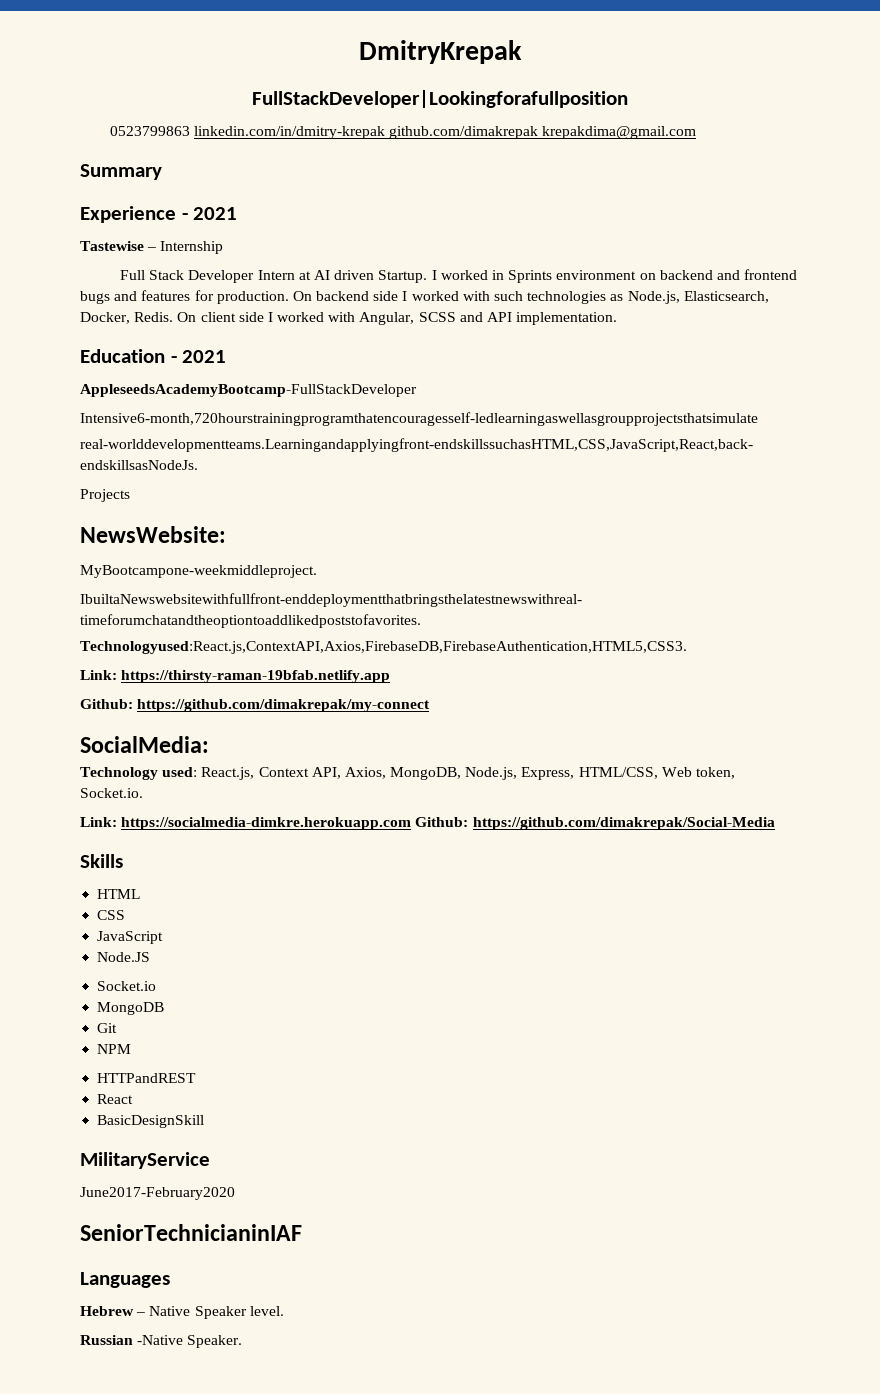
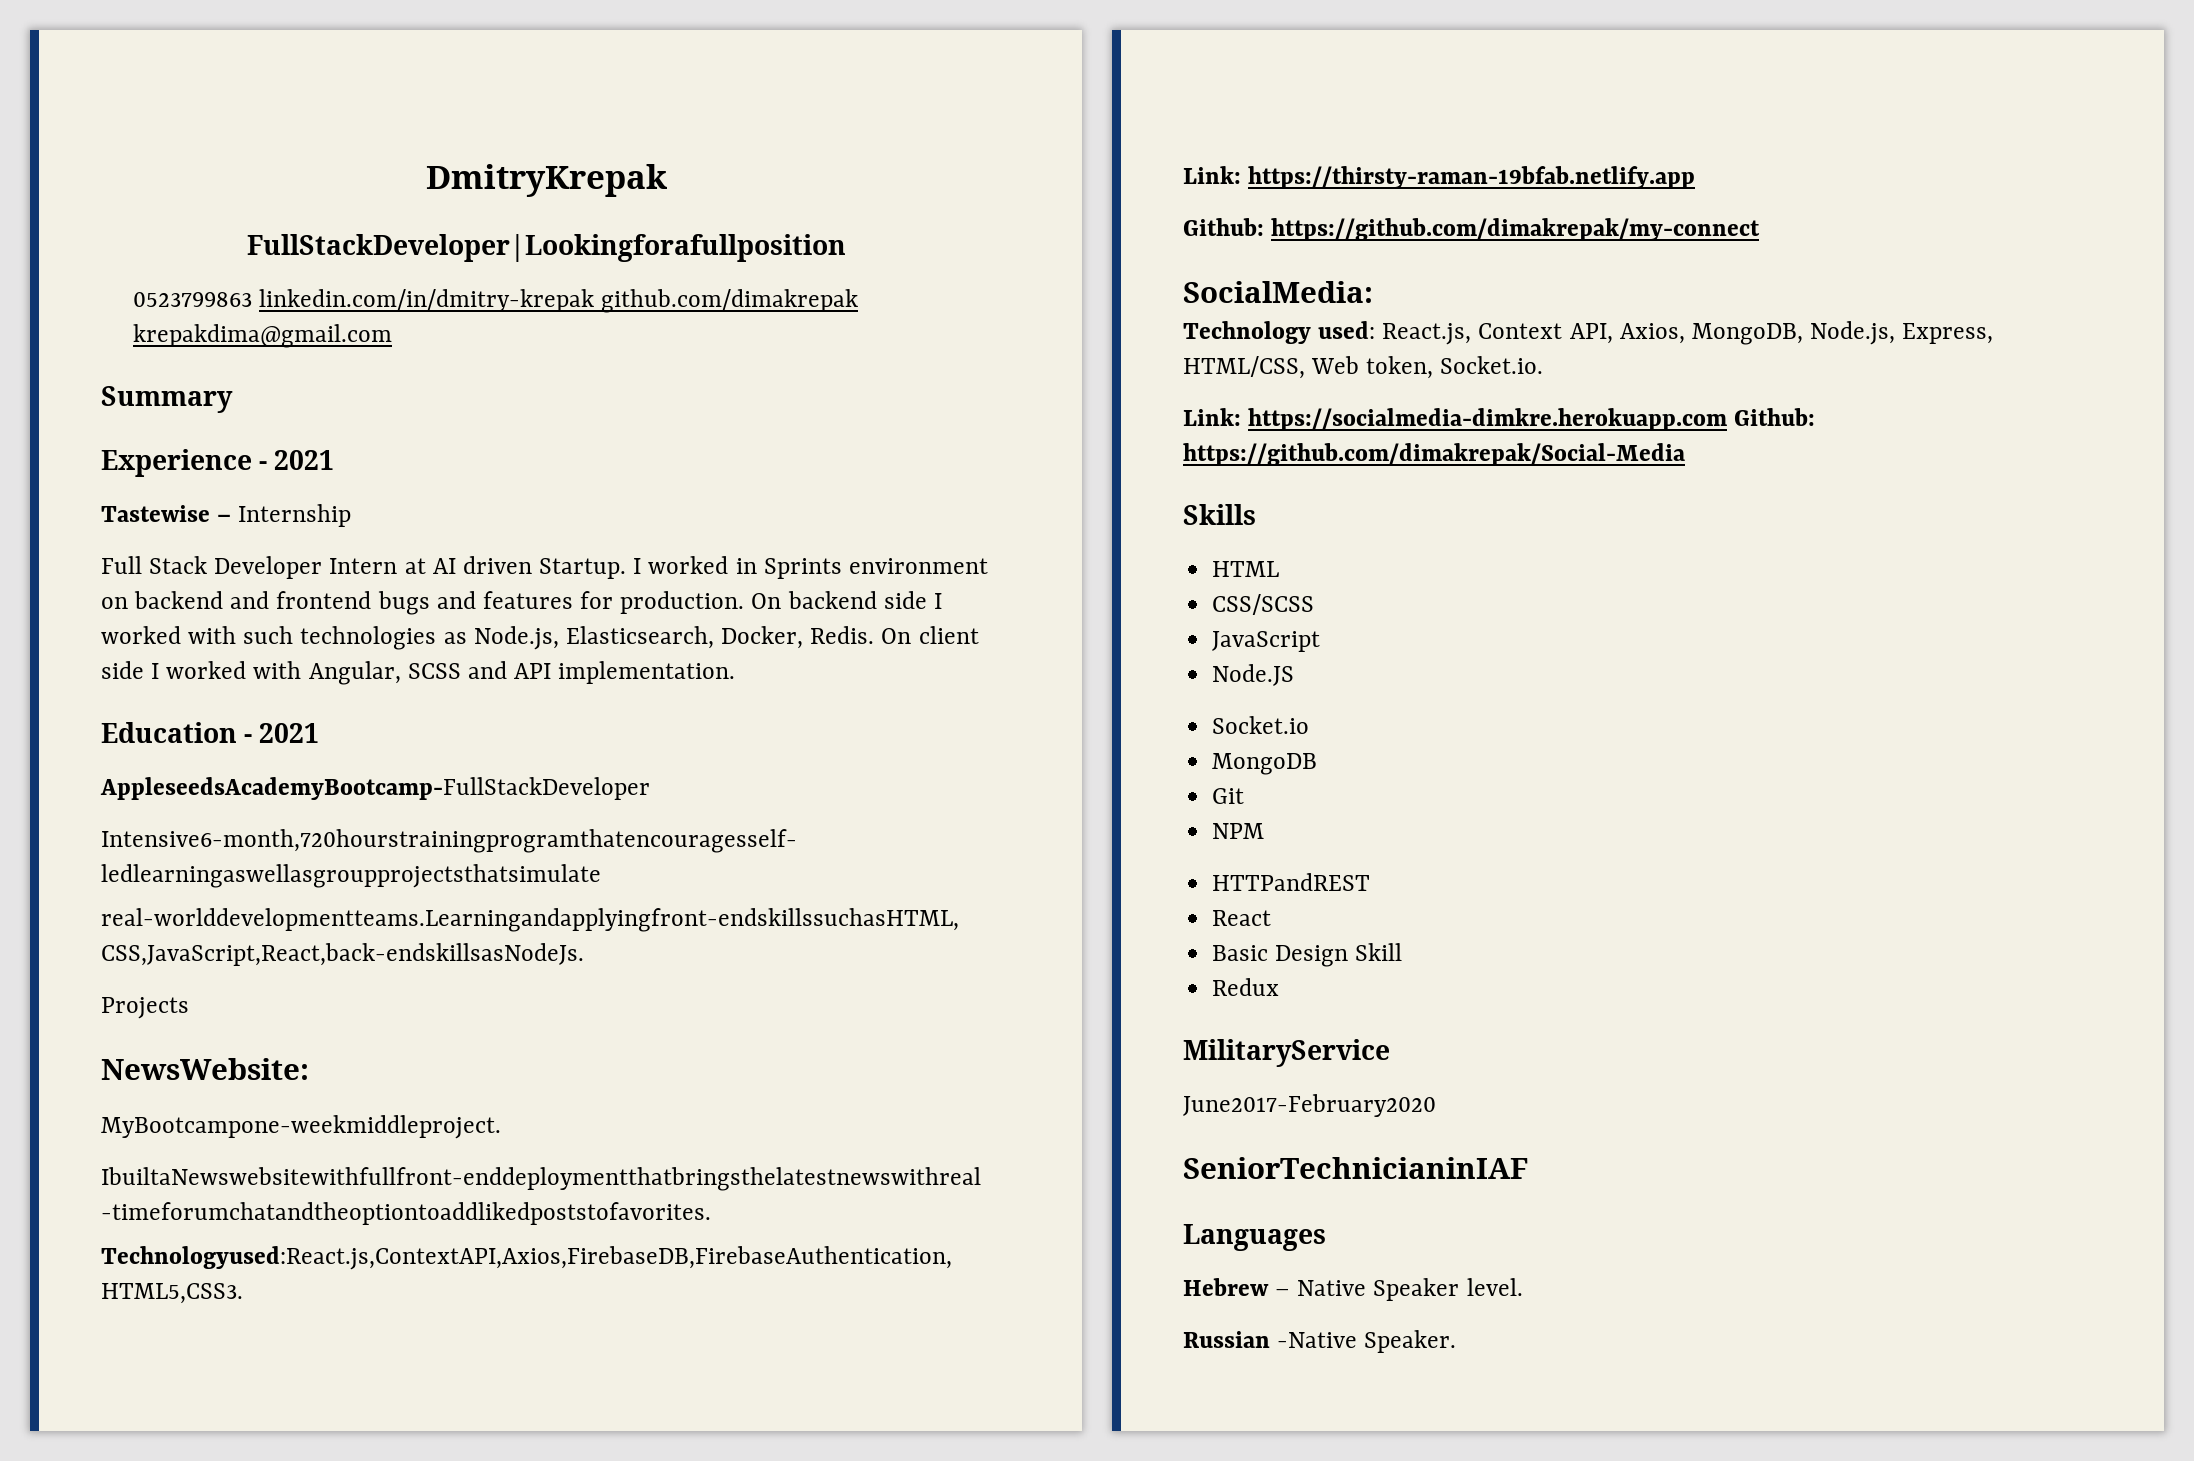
- CSS
+ CSS/SCSS
- BasicDesignSkill
+ Basic Design Skill
+ Redux

